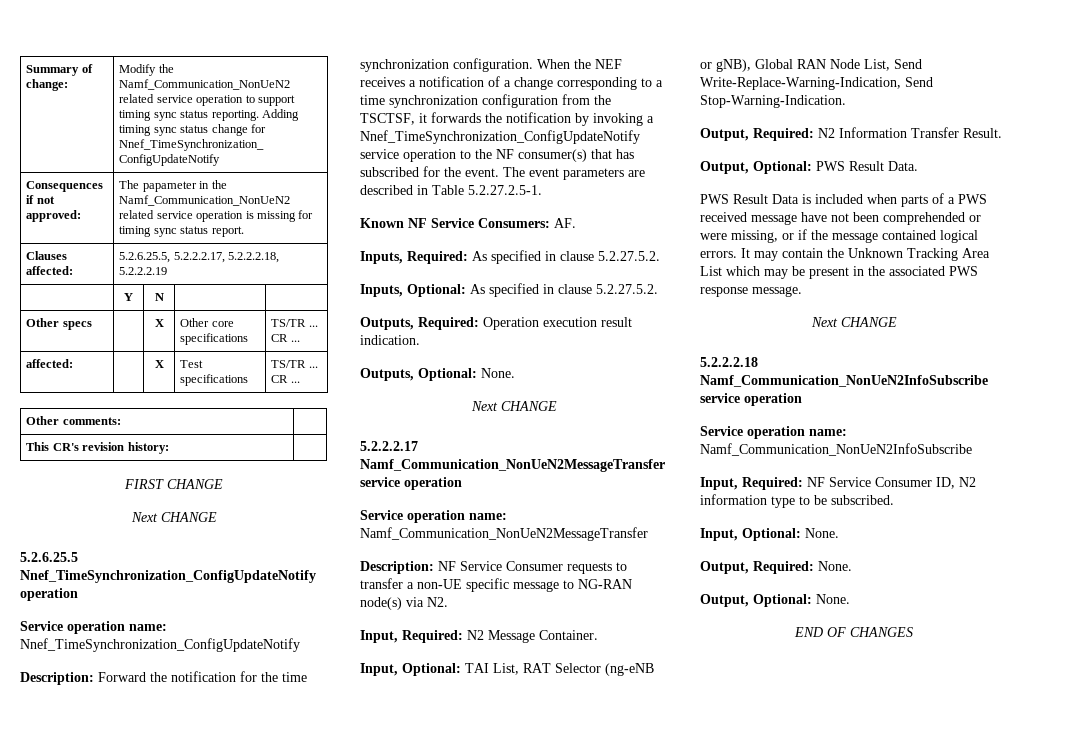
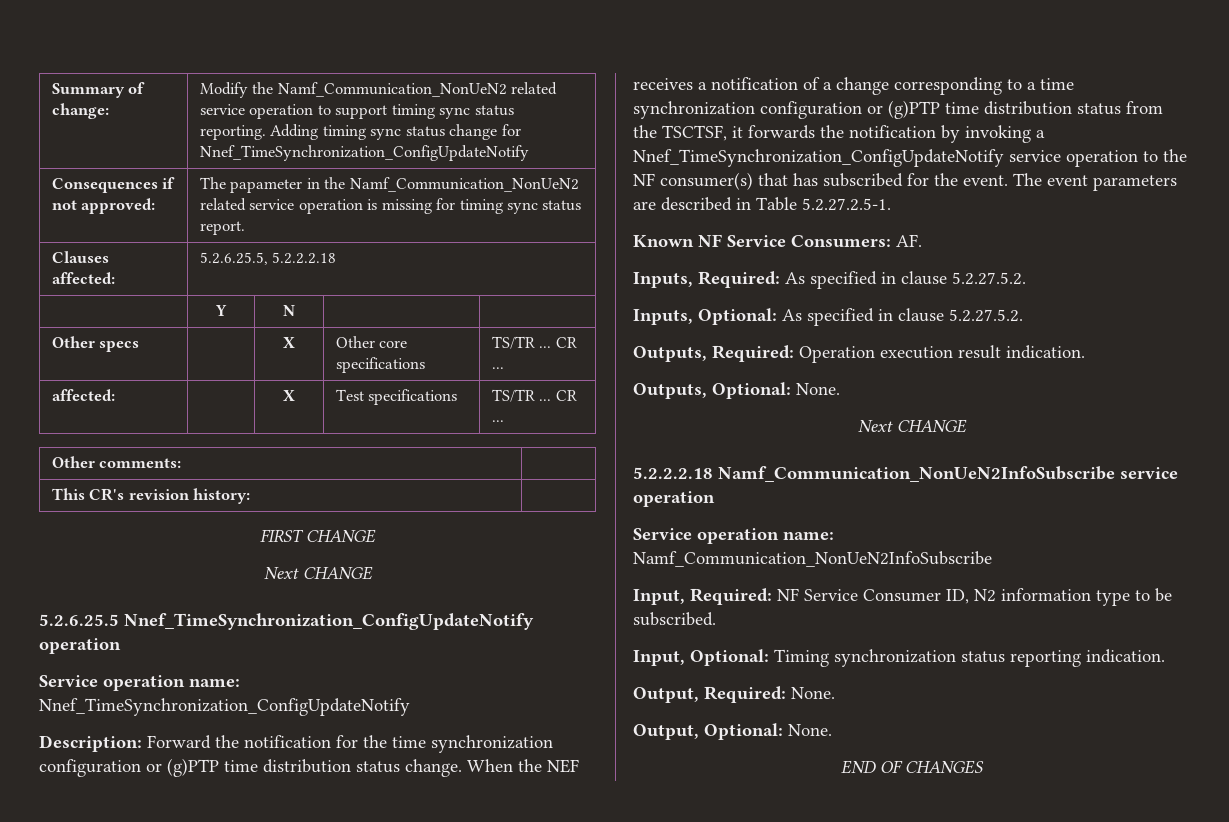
- Clauses affected: | 5.2.6.25.5, 5.2.2.2.17, 5.2.2.2.18, 5.2.2.2.19
+ Clauses affected: | 5.2.6.25.5, 5.2.2.2.18
- Description: Forward the notification for the time synchronization configuration.
+ Description: Forward the notification for the time synchronization configuration or (g)PTP time distribution status change.
- When the NEF receives a notification of a change corresponding to a time synchronization configuration from the TSCTSF, it forwards the notification by invoking a Nnef_TimeSynchronization_ConfigUpdateNotify service operation to the NF consumer(s) that has subscribed for the event.
+ When the NEF receives a notification of a change corresponding to a time synchronization configuration or (g)PTP time distribution status from the TSCTSF, it forwards the notification by invoking a Nnef_TimeSynchronization_ConfigUpdateNotify service operation to the NF consumer(s) that has subscribed for the event.
- 5.2.2.2.17 Namf_Communication_NonUeN2MessageTransfer service operation
- Service operation name: Namf_Communication_NonUeN2MessageTransfer
- Description: NF Service Consumer requests to transfer a non-UE specific message to NG-RAN node(s) via N2.
- Input, Required: N2 Message Container.
- Input, Optional: TAI List, RAT Selector (ng-eNB or gNB), Global RAN Node List, Send Write-Replace-Warning-Indication, Send Stop-Warning-Indication.
- Output, Required: N2 Information Transfer Result.
- Output, Optional: PWS Result Data.
- PWS Result Data is included when parts of a PWS received message have not been comprehended or were missing, or if the message contained logical errors. It may contain the Unknown Tracking Area List which may be present in the associated PWS response message.
- Next CHANGE
- Input, Optional: None.
+ Input, Optional: Timing synchronization status reporting indication.

